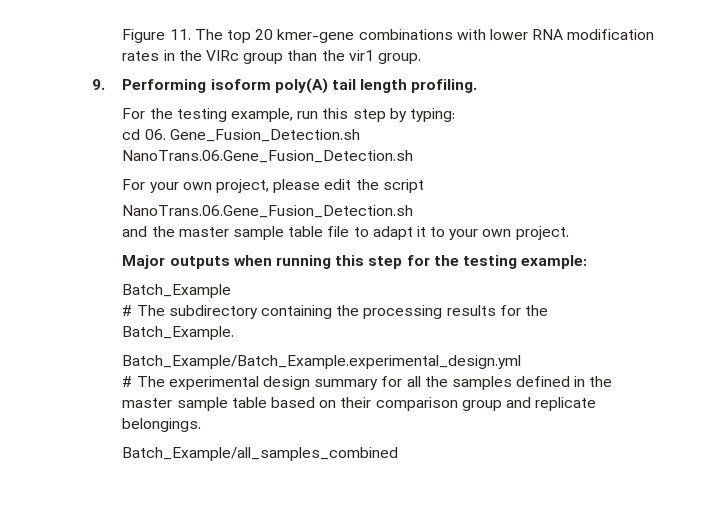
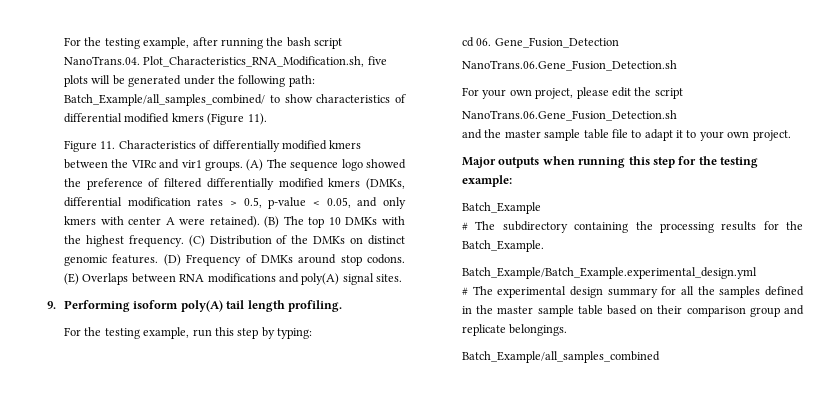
- Figure 11. The top 20 kmer-gene combinations with lower RNA modification rates in the VIRc group than the vir1 group.
+ For the testing example, after running the bash script NanoTrans.04. Plot_Characteristics_RNA_Modification.sh, five plots will be generated under the following path: Batch_Example/all_samples_combined/ to show characteristics of differential modified kmers (Figure 11).
+ Figure 11. Characteristics of differentially modified kmers between the VIRc and vir1 groups. (A) The sequence logo showed the preference of filtered differentially modified kmers (DMKs, differential modification rates > 0.5, p-value < 0.05, and only kmers with center A were retained). (B) The top 10 DMKs with the highest frequency. (C) Distribution of the DMKs on distinct genomic features. (D) Frequency of DMKs around stop codons. (E) Overlaps between RNA modifications and poly(A) signal sites.
- cd 06. Gene_Fusion_Detection.sh
+ cd 06. Gene_Fusion_Detection

